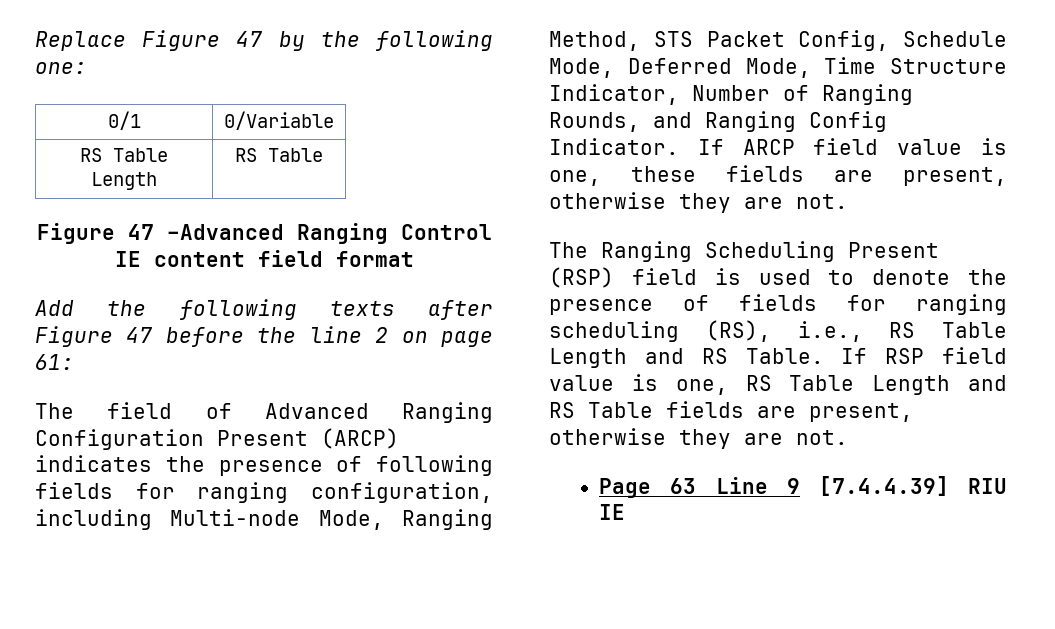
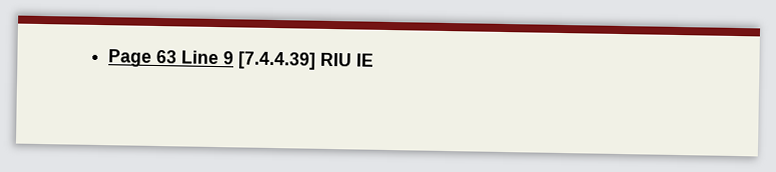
- Replace Figure 47 by the following one:
- 0/1 | 0/Variable
- RS Table Length | RS Table
- Figure 47 –Advanced Ranging Control IE content field format
- Add the following texts after Figure 47 before the line 2 on page 61:
- The field of Advanced Ranging Configuration Present (ARCP) indicates the presence of following fields for ranging configuration, including Multi-node Mode, Ranging Method, STS Packet Config, Schedule Mode, Deferred Mode, Time Structure Indicator, Number of Ranging Rounds, and Ranging Config Indicator. If ARCP field value is one, these fields are present, otherwise they are not.
- The Ranging Scheduling Present (RSP) field is used to denote the presence of fields for ranging scheduling (RS), i.e., RS Table Length and RS Table. If RSP field value is one, RS Table Length and RS Table fields are present, otherwise they are not.

